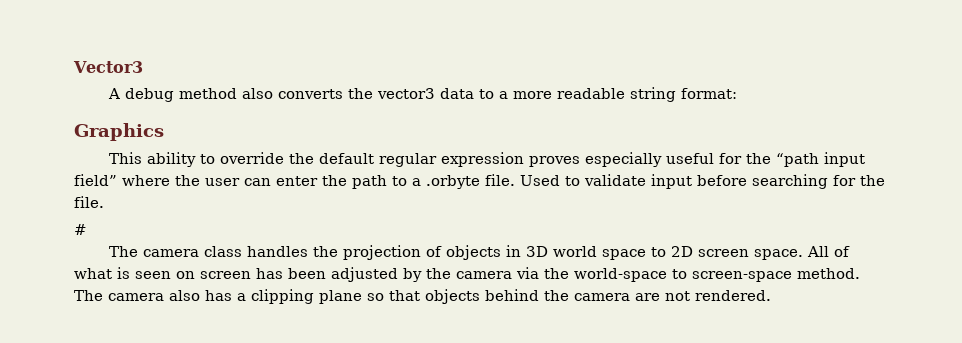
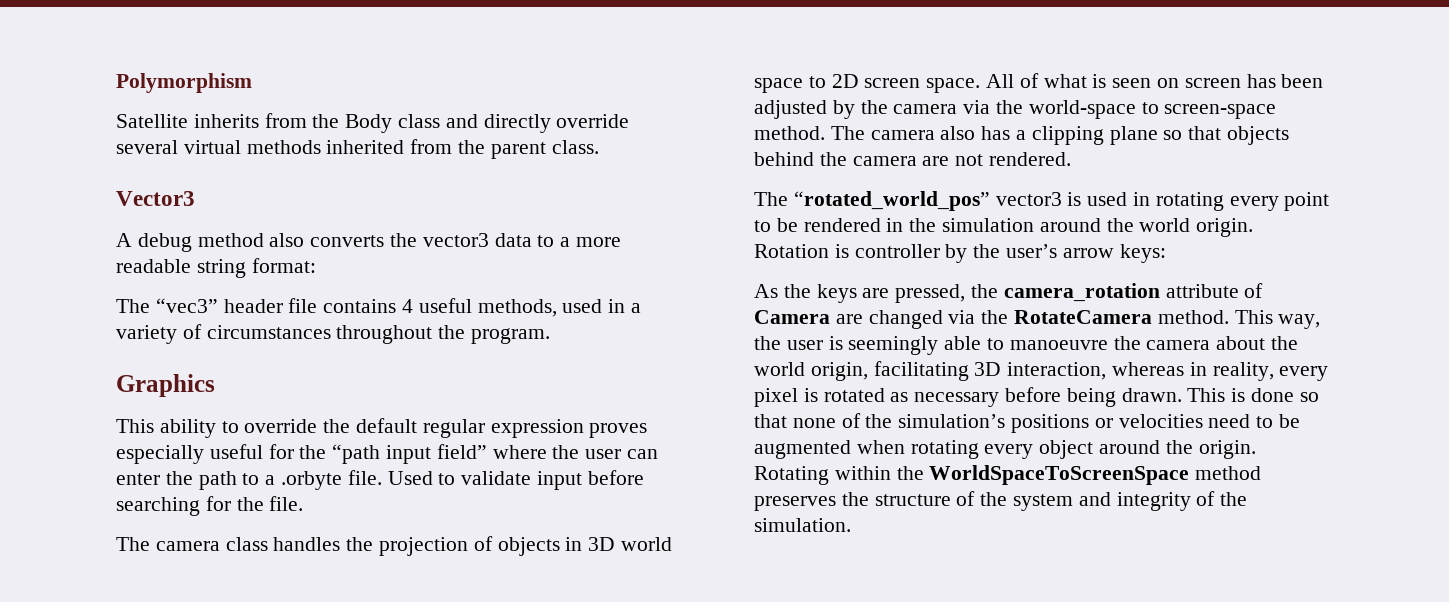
+ Polymorphism
+ Satellite inherits from the Body class and directly override several virtual methods inherited from the parent class.
+ The “vec3” header file contains 4 useful methods, used in a variety of circumstances throughout the program.
- #
+ The “rotated_world_pos” vector3 is used in rotating every point to be rendered in the simulation around the world origin. Rotation is controller by the user’s arrow keys:
+ As the keys are pressed, the camera_rotation attribute of Camera are changed via the RotateCamera method. This way, the user is seemingly able to manoeuvre the camera about the world origin, facilitating 3D interaction, whereas in reality, every pixel is rotated as necessary before being drawn. This is done so that none of the simulation’s positions or velocities need to be augmented when rotating every object around the origin. Rotating within the WorldSpaceToScreenSpace method preserves the structure of the system and integrity of the simulation.

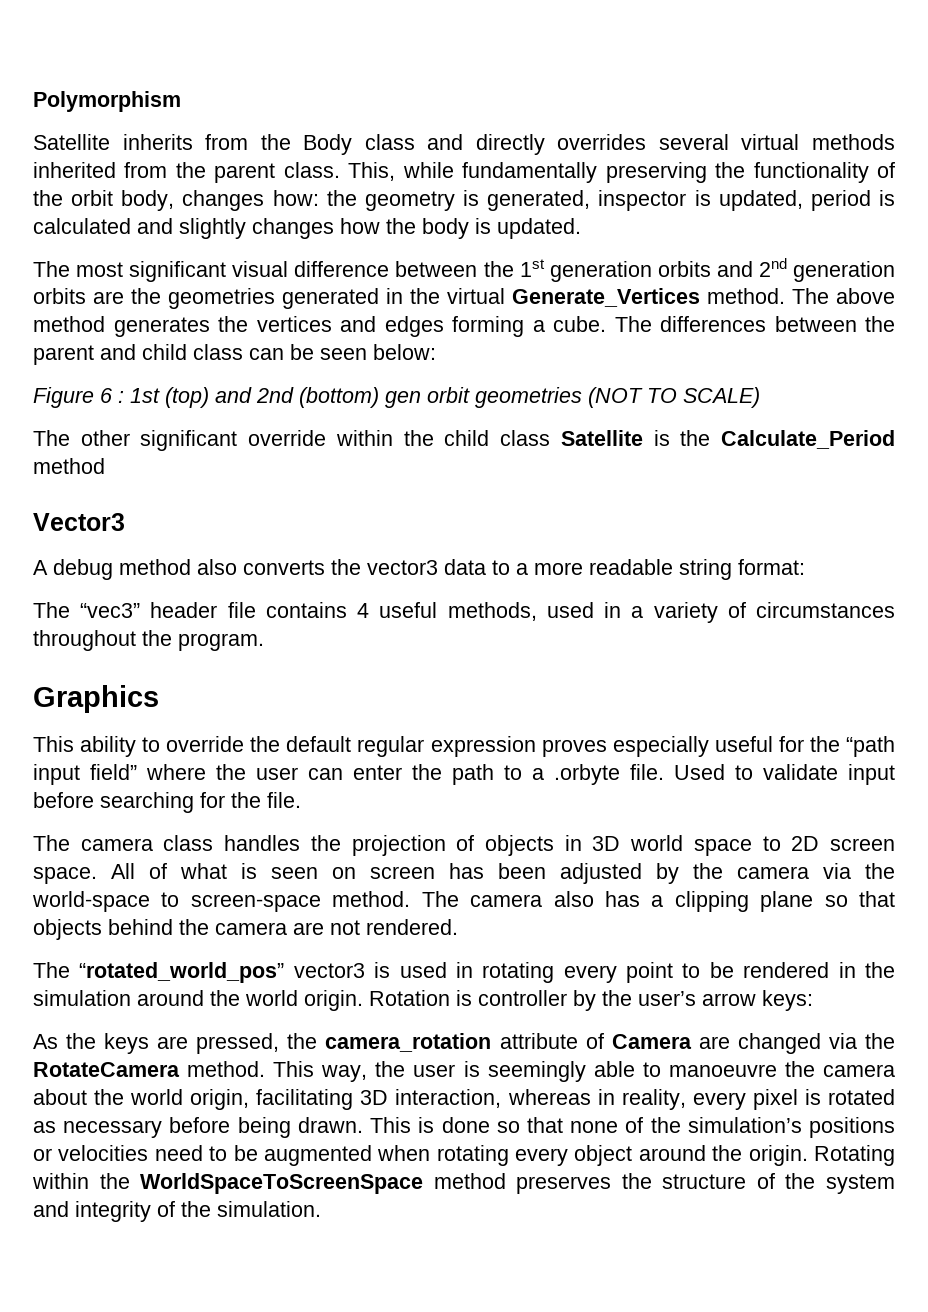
- Satellite inherits from the Body class and directly override several virtual methods inherited from the parent class.
+ Satellite inherits from the Body class and directly overrides several virtual methods inherited from the parent class. This, while fundamentally preserving the functionality of the orbit body, changes how: the geometry is generated, inspector is updated, period is calculated and slightly changes how the body is updated.
+ The most significant visual difference between the 1st generation orbits and 2nd generation orbits are the geometries generated in the virtual Generate_Vertices method. The above method generates the vertices and edges forming a cube. The differences between the parent and child class can be seen below:
+ Figure 6 : 1st (top) and 2nd (bottom) gen orbit geometries (NOT TO SCALE)
+ The other significant override within the child class Satellite is the Calculate_Period method

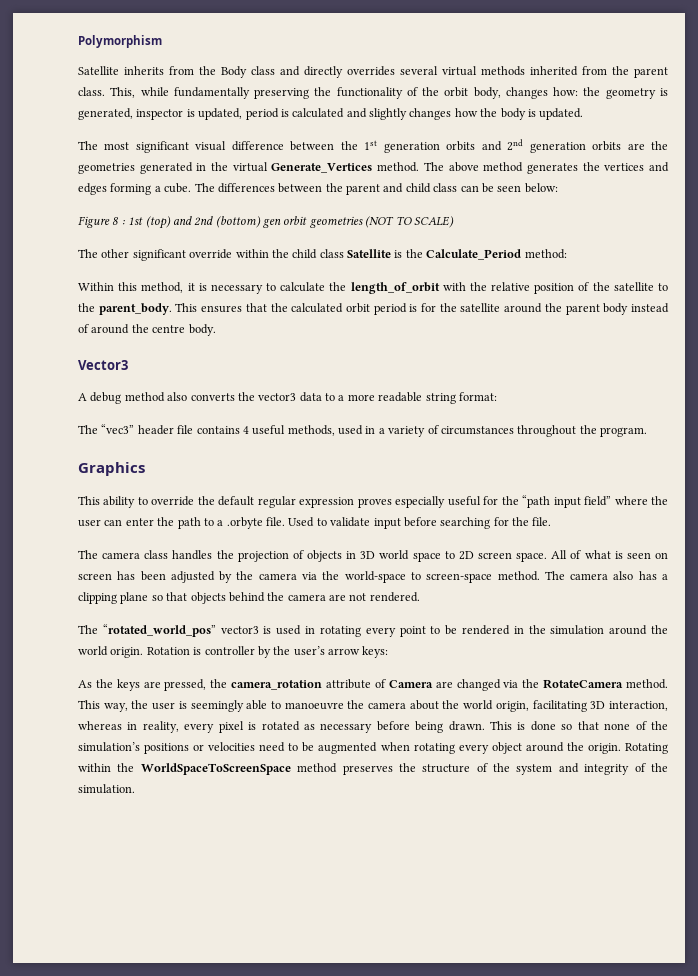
- Figure 6 : 1st (top) and 2nd (bottom) gen orbit geometries (NOT TO SCALE)
+ Figure 8 : 1st (top) and 2nd (bottom) gen orbit geometries (NOT TO SCALE)
- The other significant override within the child class Satellite is the Calculate_Period method
+ The other significant override within the child class Satellite is the Calculate_Period method:
+ Within this method, it is necessary to calculate the length_of_orbit with the relative position of the satellite to the parent_body. This ensures that the calculated orbit period is for the satellite around the parent body instead of around the centre body.

